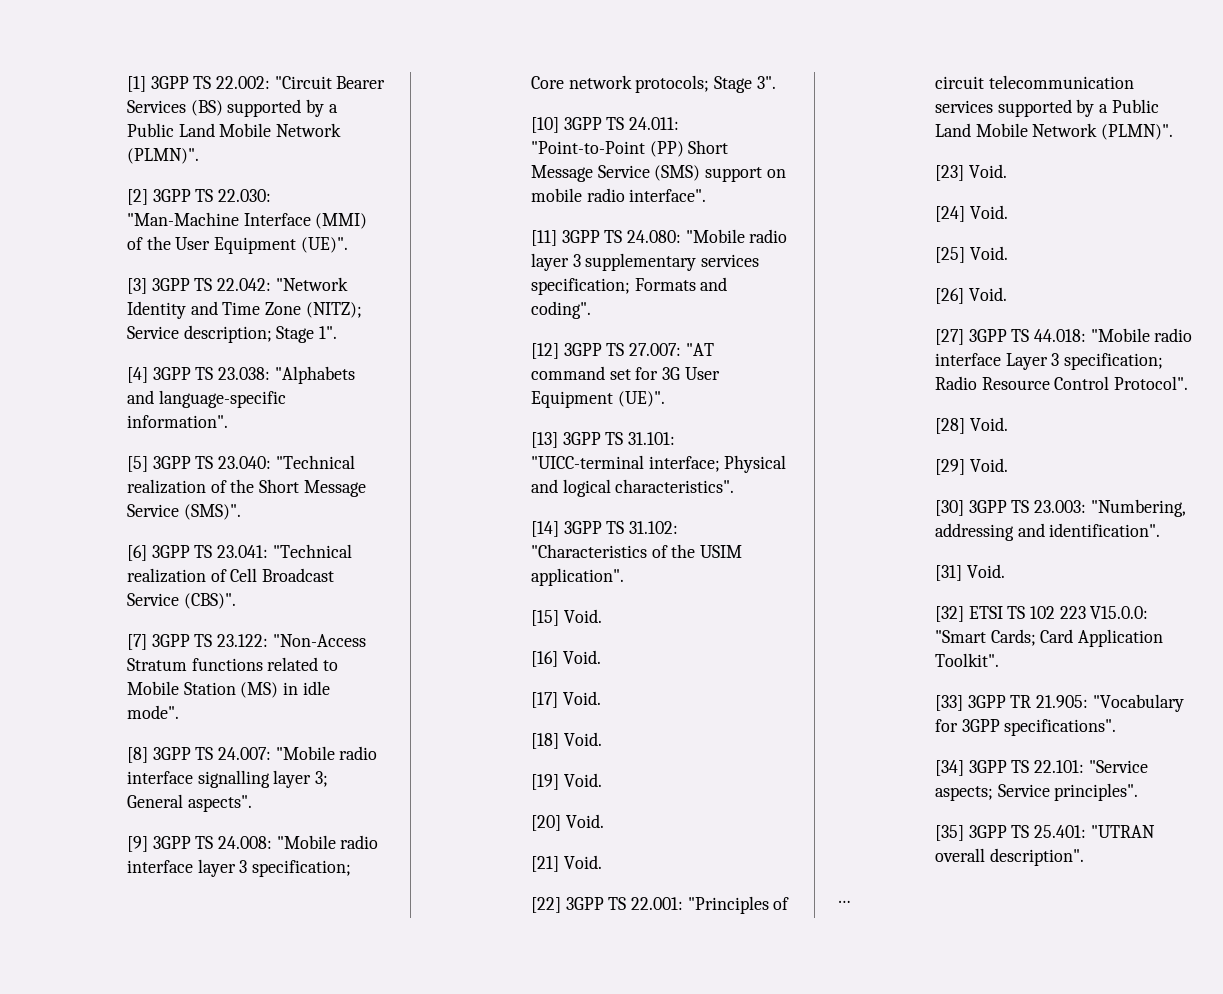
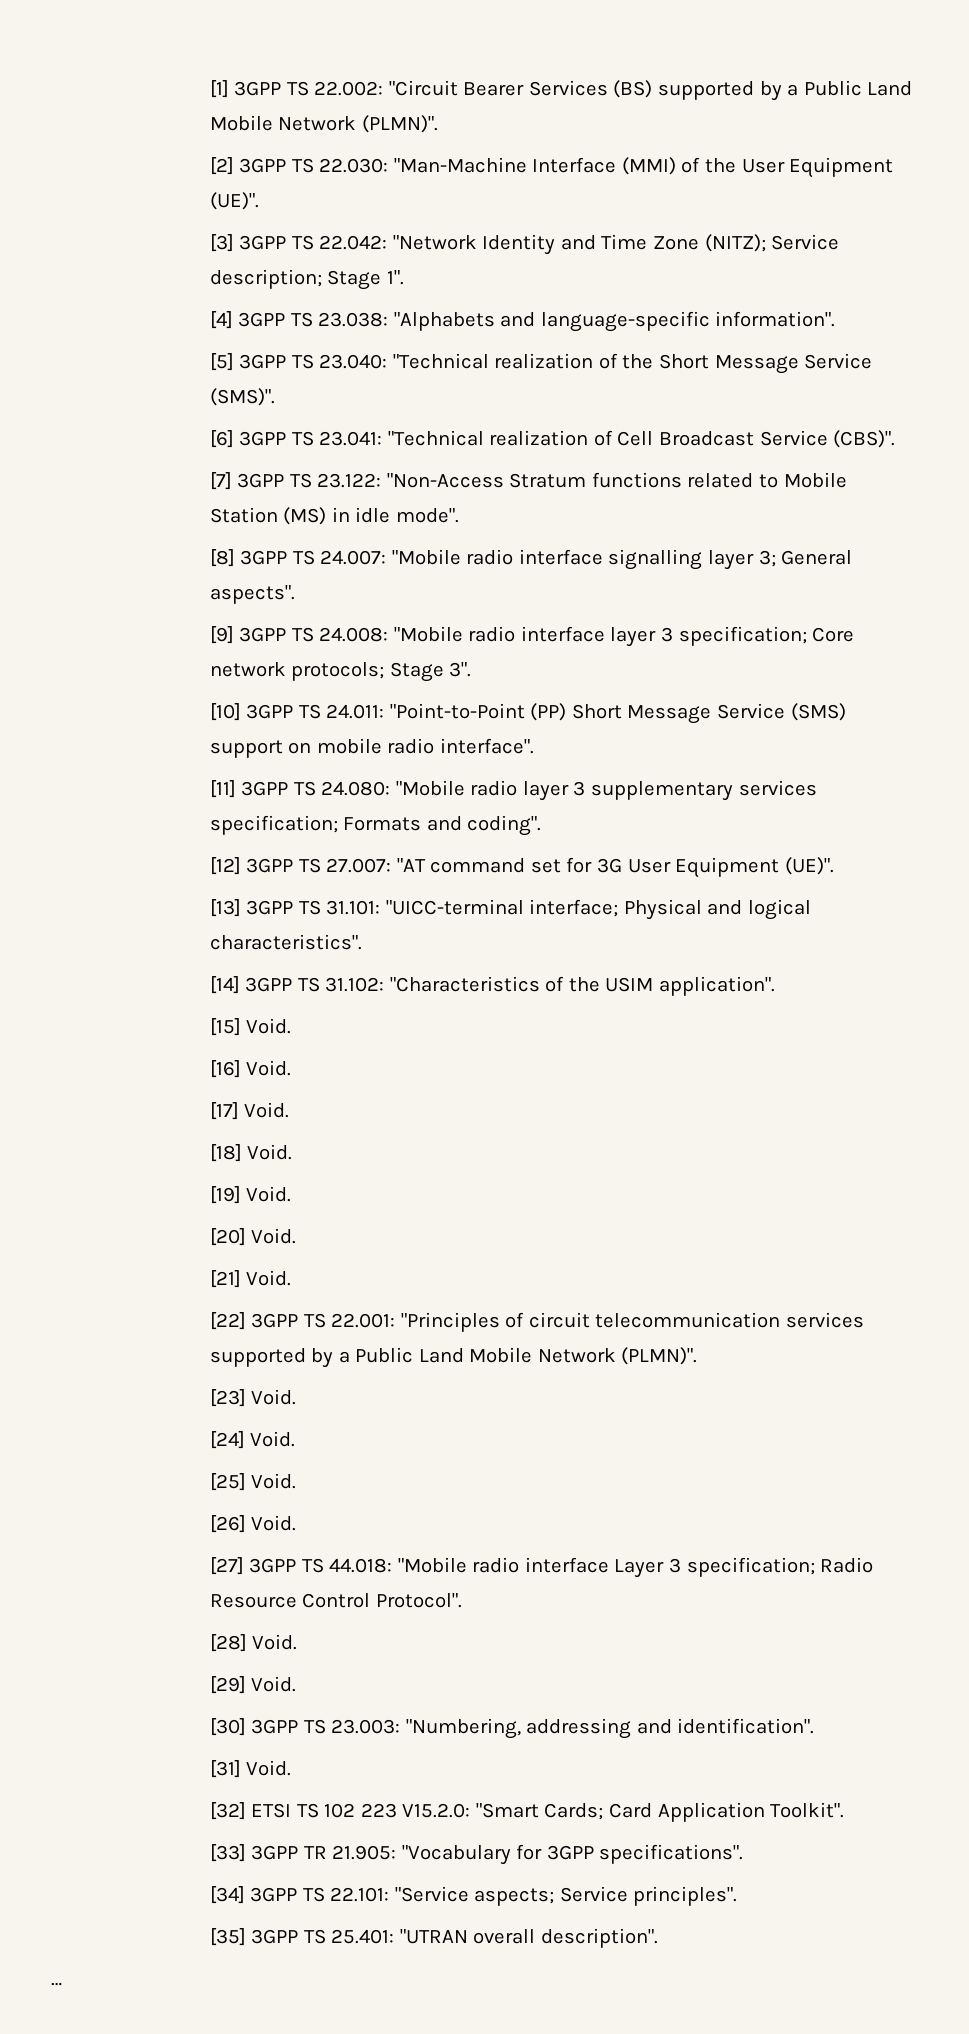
- [32] ETSI TS 102 223 V15.0.0: "Smart Cards; Card Application Toolkit".
+ [32] ETSI TS 102 223 V15.2.0: "Smart Cards; Card Application Toolkit".

